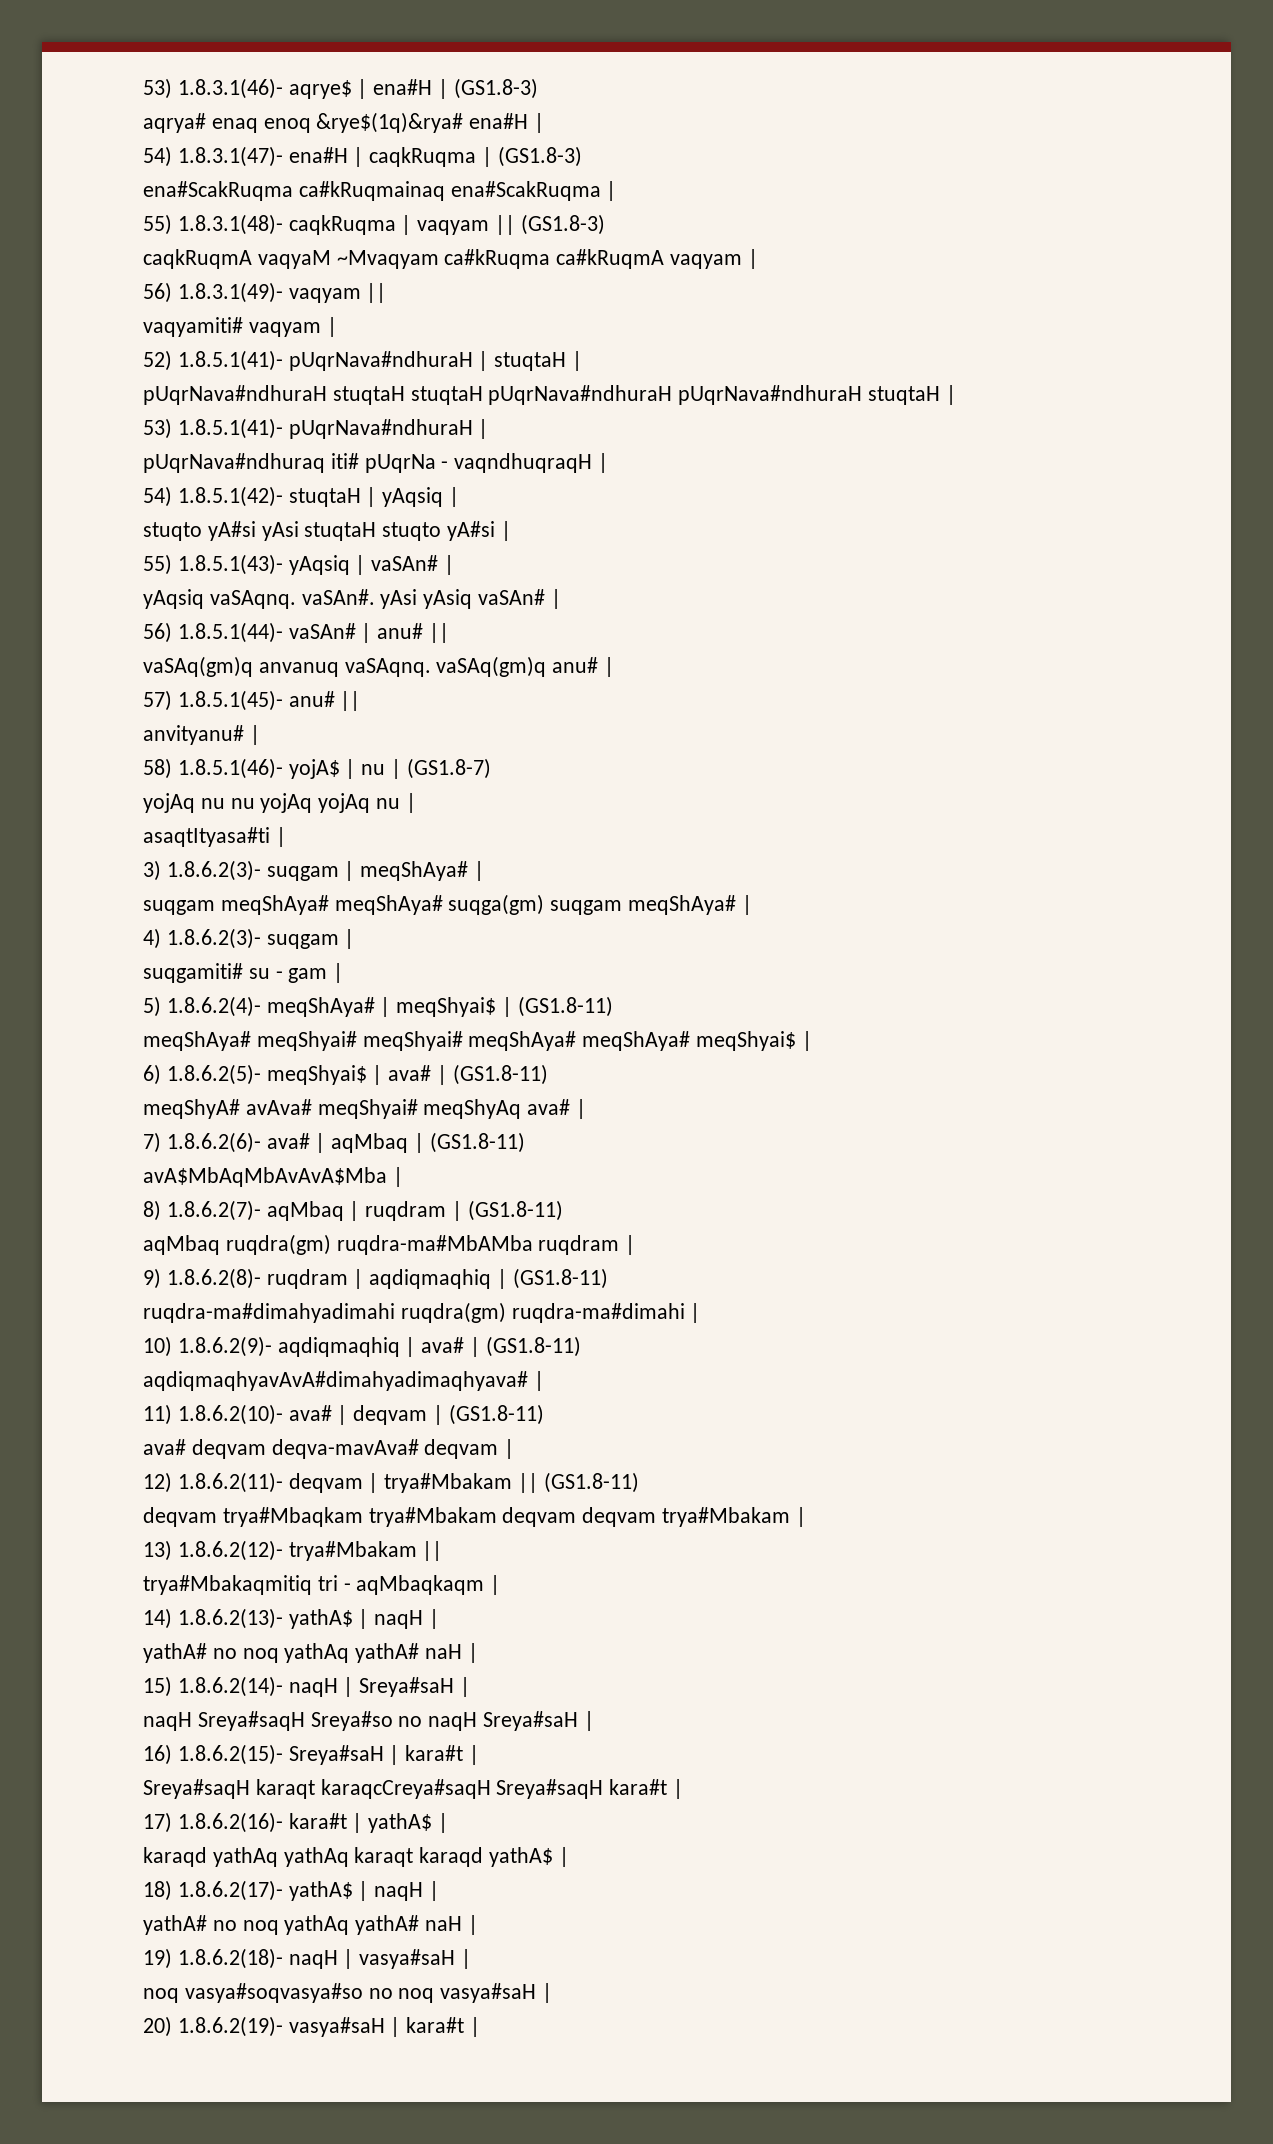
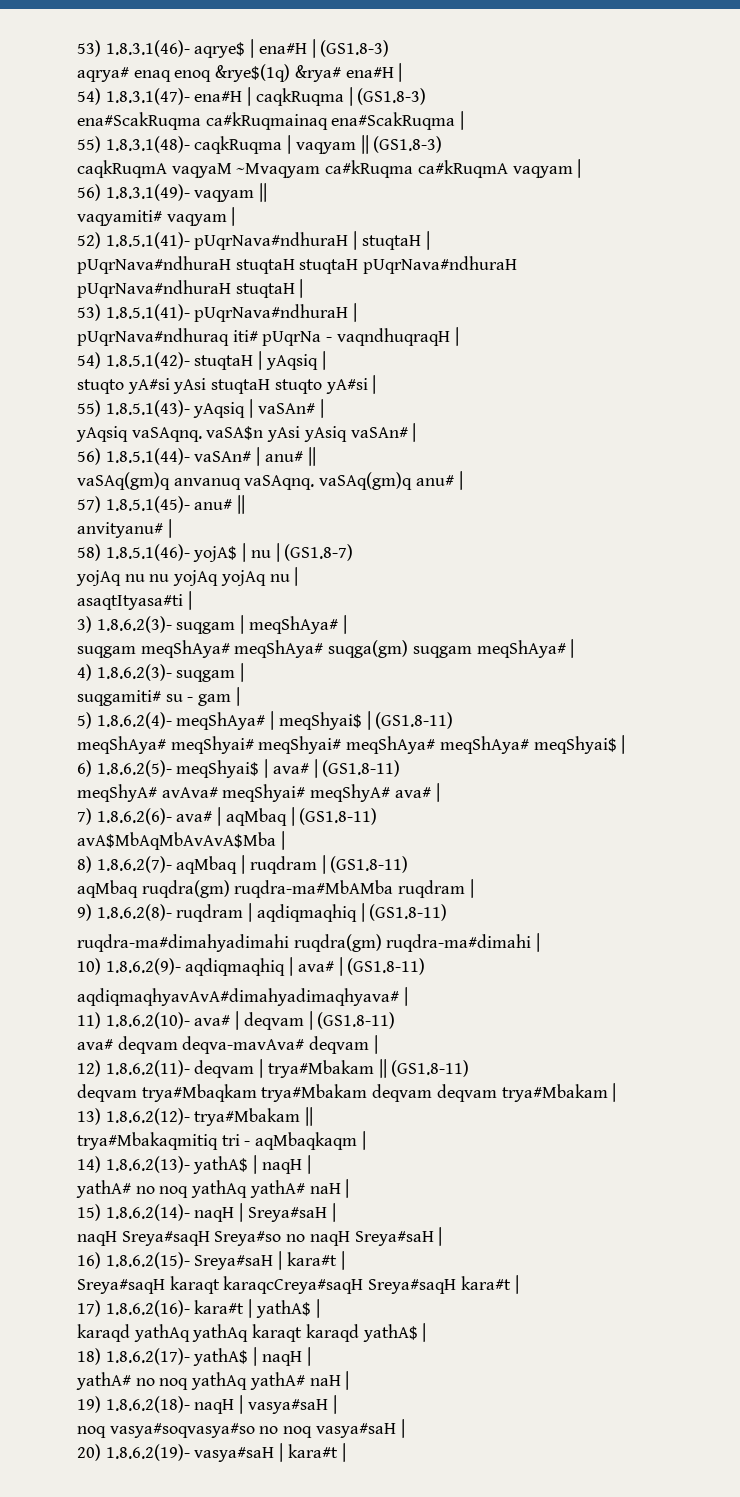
- aqrya# enaq enoq &rye$(1q)&rya# ena#H |
+ aqrya# enaq enoq &rye$(1q) &rya# ena#H |
- yAqsiq vaSAqnq. vaSAn#. yAsi yAsiq vaSAn# |
+ yAqsiq vaSAqnq. vaSA$n yAsi yAsiq vaSAn# |
- meqShyA# avAva# meqShyai# meqShyAq ava# |
+ meqShyA# avAva# meqShyai# meqShyA# ava# |

